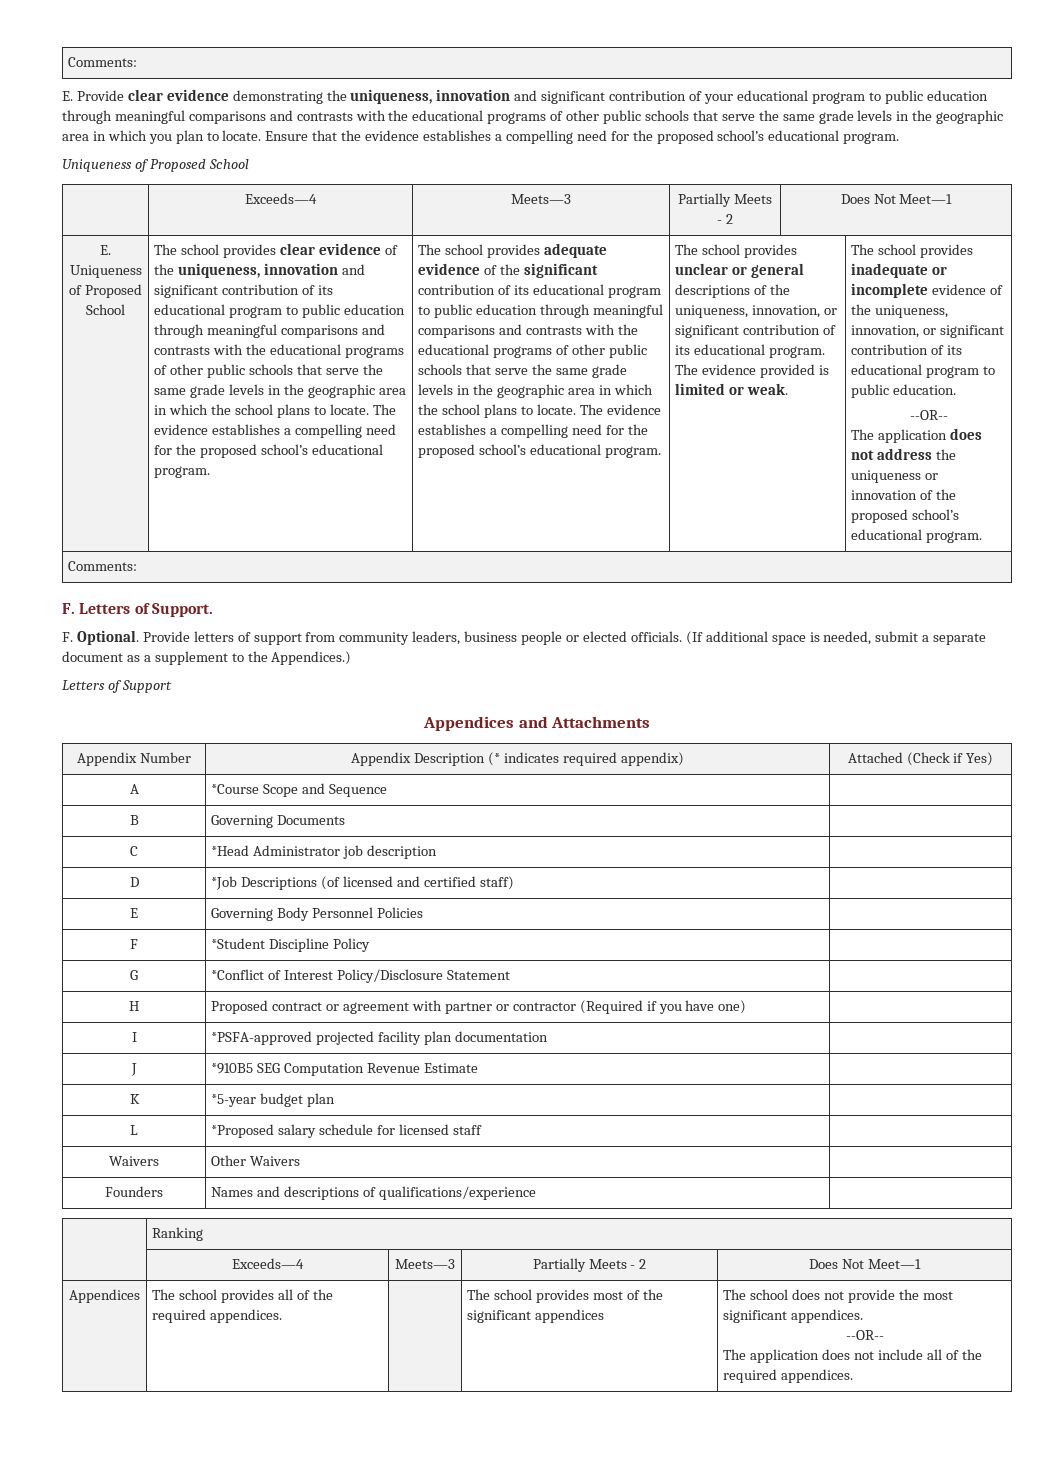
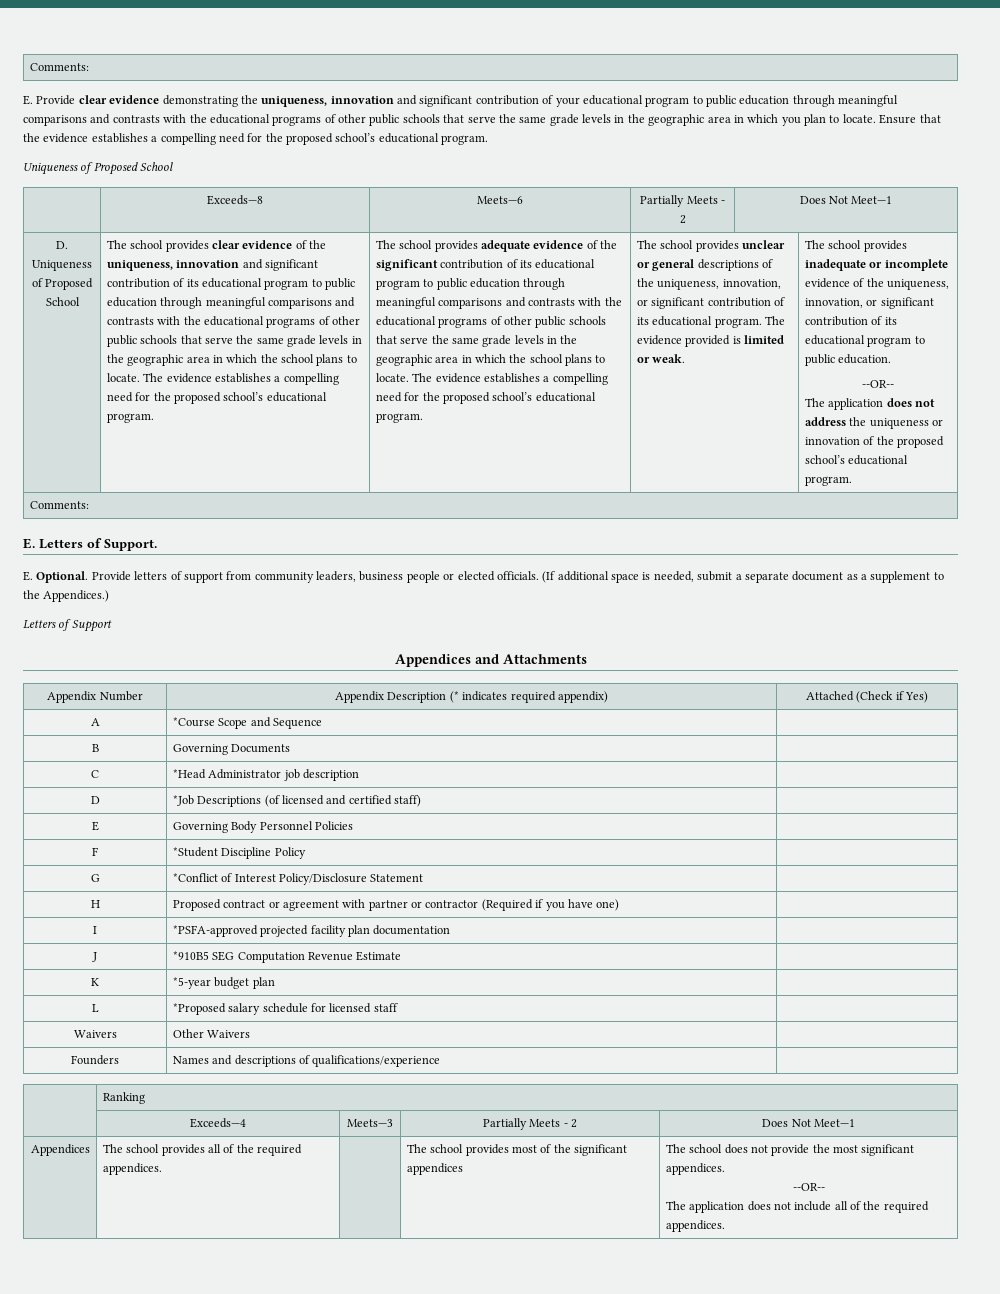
  Ensure that the evidence establishes a compelling need for the proposed school’s educational program.
  Uniqueness of Proposed School
- | Exceeds—4 | Meets—3 | Partially Meets - 2 | Does Not Meet—1
- E. Uniqueness of Proposed School
+ | Exceeds—8 | Meets—6 | Partially Meets - 2 | Does Not Meet—1
+ D. Uniqueness of Proposed School
- F. Letters of Support.
+ E. Letters of Support.
- F. Optional.
+ E. Optional.

